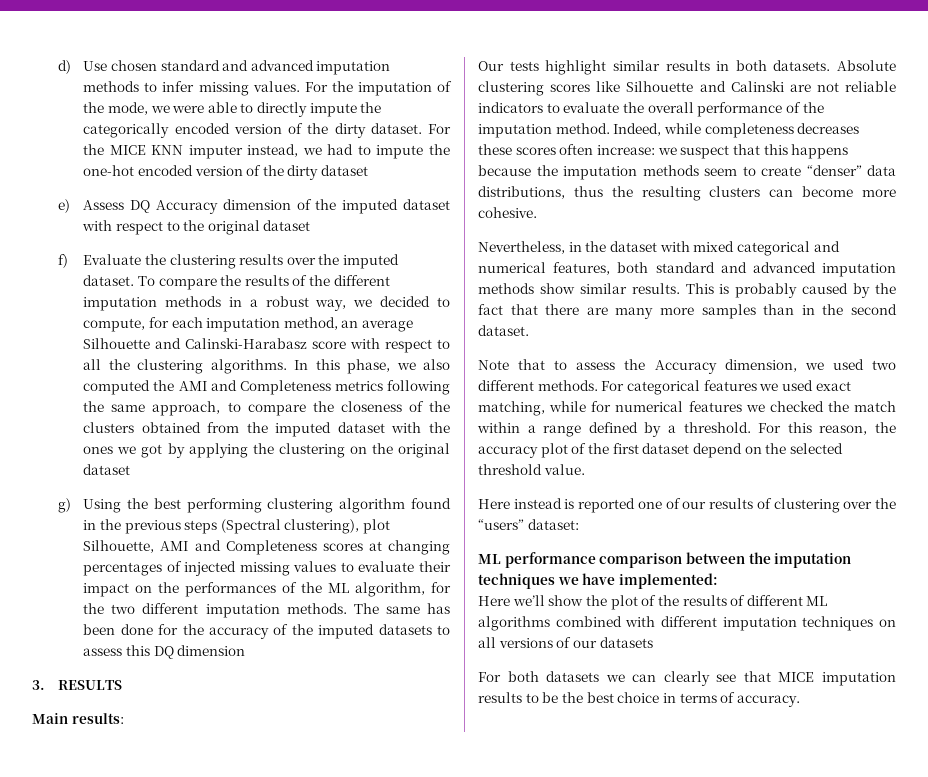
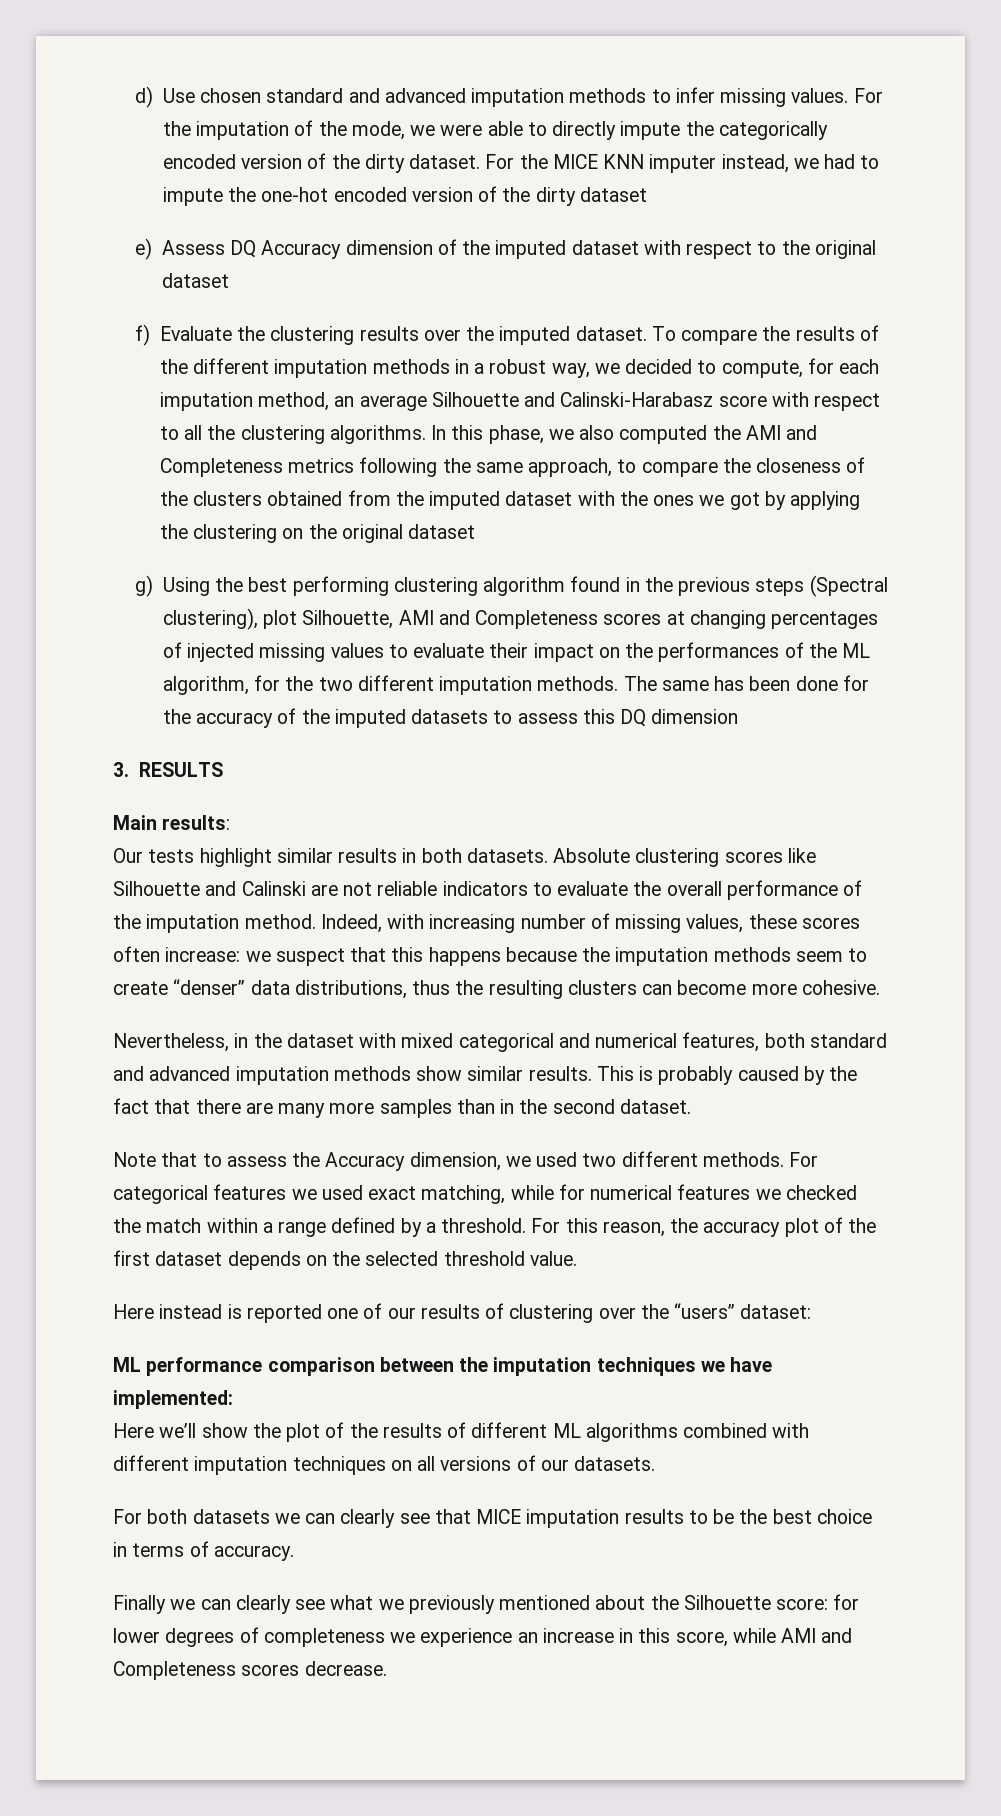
- Indeed, while completeness decreases these scores often increase: we suspect that this happens because the imputation methods seem to create “denser” data distributions, thus the resulting clusters can become more cohesive.
+ Indeed, with increasing number of missing values, these scores often increase: we suspect that this happens because the imputation methods seem to create “denser” data distributions, thus the resulting clusters can become more cohesive.
- For this reason, the accuracy plot of the first dataset depend on the selected threshold value.
+ For this reason, the accuracy plot of the first dataset depends on the selected threshold value.
- Here we’ll show the plot of the results of different ML algorithms combined with different imputation techniques on all versions of our datasets
+ Here we’ll show the plot of the results of different ML algorithms combined with different imputation techniques on all versions of our datasets.
+ Finally we can clearly see what we previously mentioned about the Silhouette score: for lower degrees of completeness we experience an increase in this score, while AMI and Completeness scores decrease.

